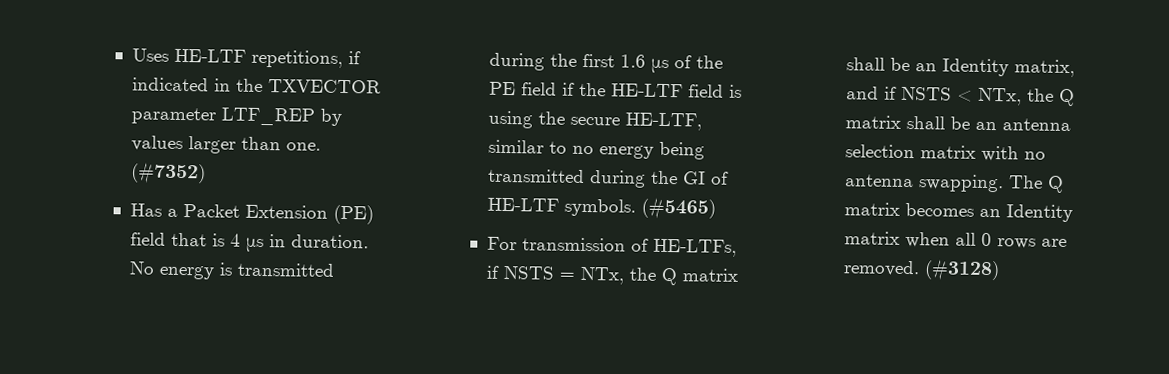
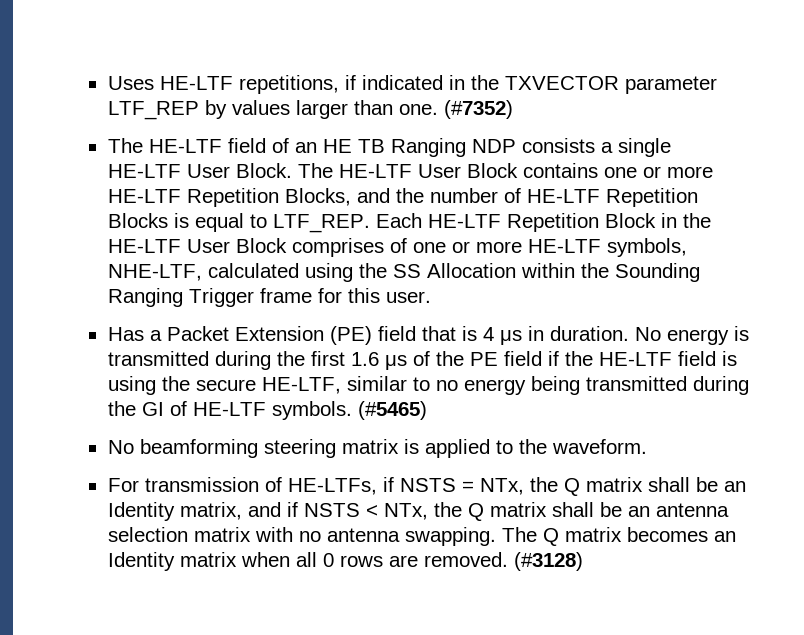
+ The HE-LTF field of an HE TB Ranging NDP consists a single HE-LTF User Block. The HE-LTF User Block contains one or more HE-LTF Repetition Blocks, and the number of HE-LTF Repetition Blocks is equal to LTF_REP. Each HE-LTF Repetition Block in the HE-LTF User Block comprises of one or more HE-LTF symbols, NHE-LTF, calculated using the SS Allocation within the Sounding Ranging Trigger frame for this user.
+ No beamforming steering matrix is applied to the waveform.

